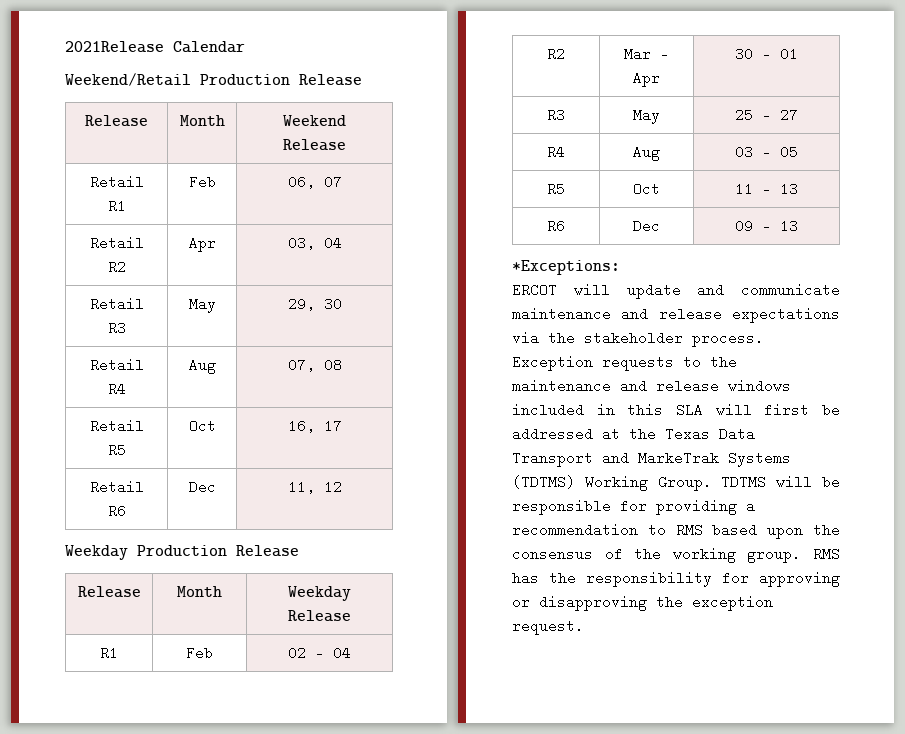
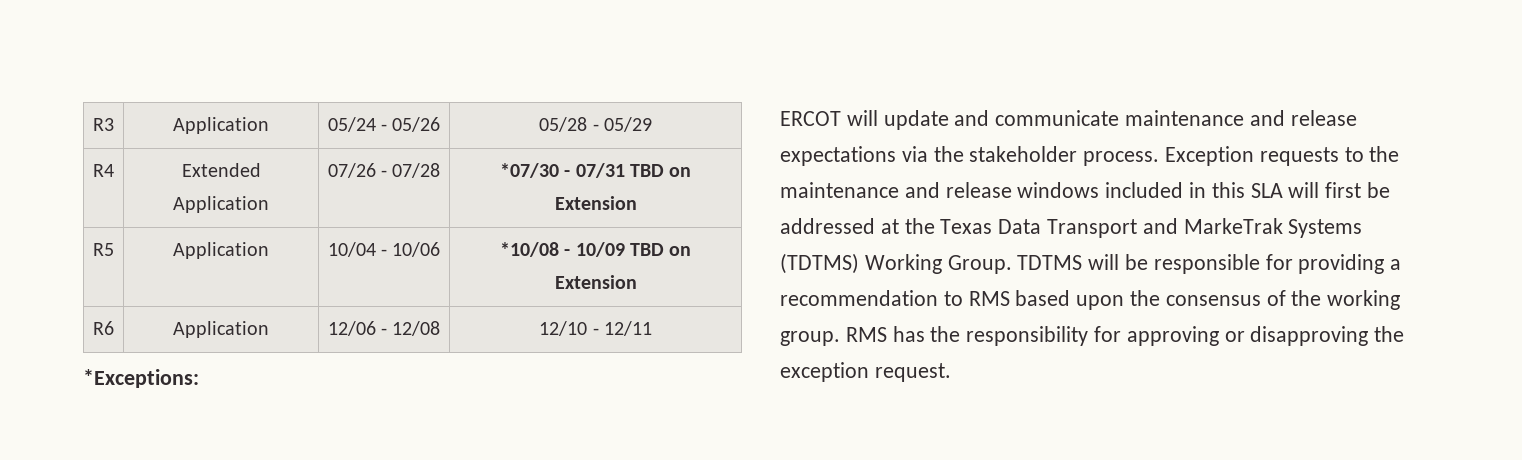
- 2021Release Calendar
- Weekend/Retail Production Release
- Release | Month | Weekend Release
- Retail R1 | Feb | 06, 07
- Retail R2 | Apr | 03, 04
- Retail R3 | May | 29, 30
- Retail R4 | Aug | 07, 08
- Retail R5 | Oct | 16, 17
- Retail R6 | Dec | 11, 12
- Weekday Production Release
- Release | Month | Weekday Release
- R1 | Feb | 02 – 04
- R2 | Mar - Apr | 30 – 01
- R3 | May | 25 – 27
- R4 | Aug | 03 – 05
- R5 | Oct | 11 – 13
- R6 | Dec | 09 – 13
+ R3 | Application | 05/24 - 05/26 | 05/28 - 05/29
+ R4 | Extended Application | 07/26 - 07/28 | *07/30 - 07/31 TBD on Extension
+ R5 | Application | 10/04 - 10/06 | *10/08 - 10/09 TBD on Extension
+ R6 | Application | 12/06 - 12/08 | 12/10 - 12/11

